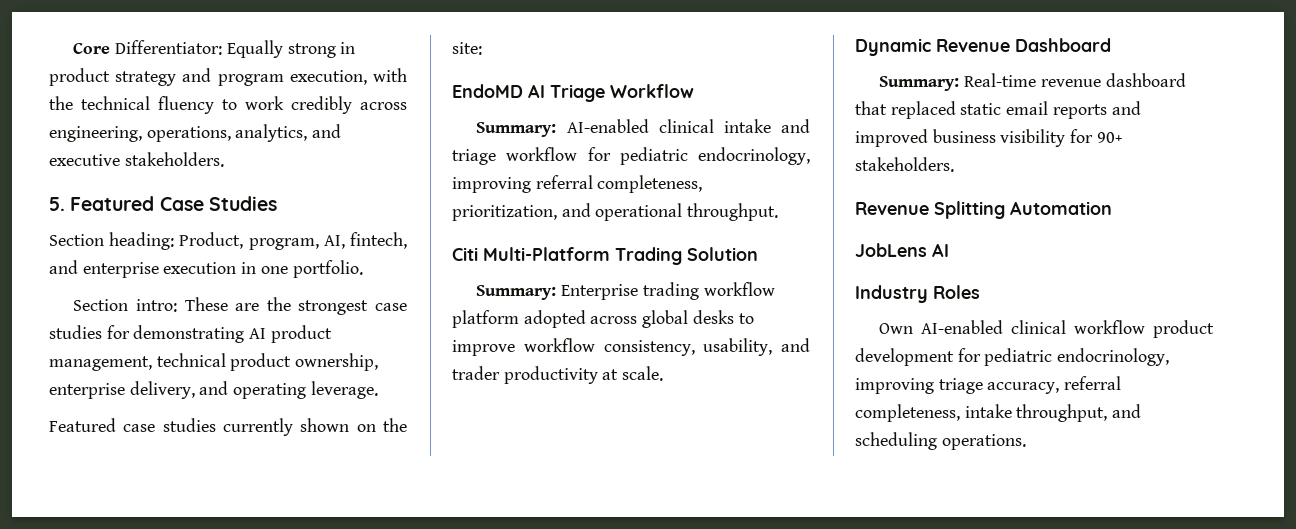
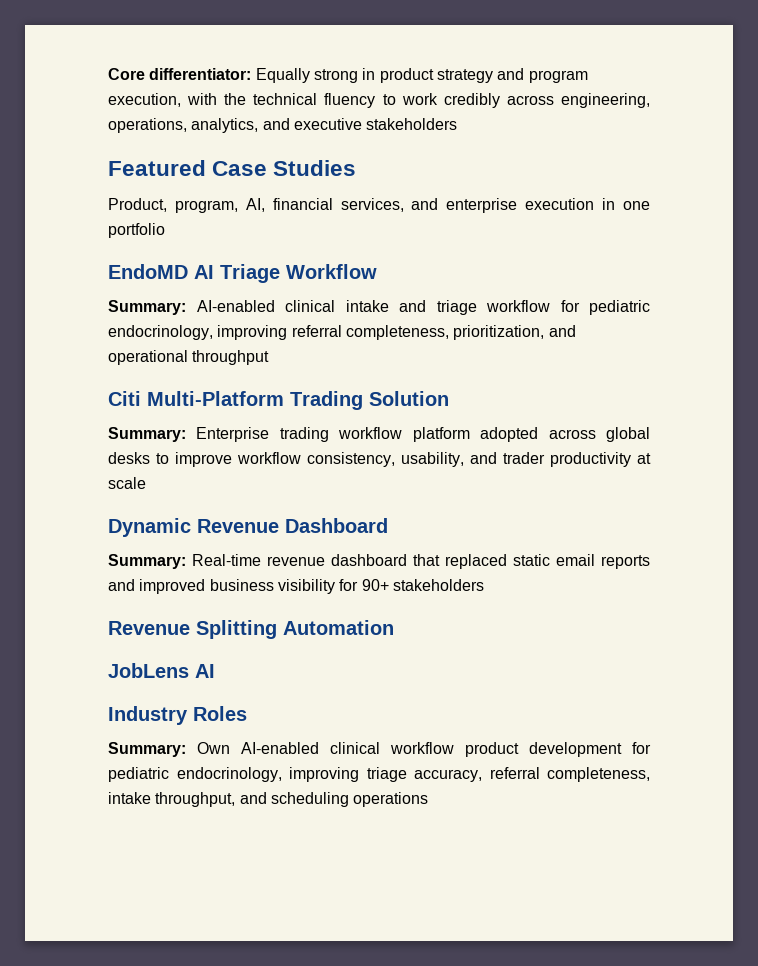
- Core Differentiator: Equally strong in product strategy and program execution, with the technical fluency to work credibly across engineering, operations, analytics, and executive stakeholders.
- 5. Featured Case Studies
+ Core differentiator: Equally strong in product strategy and program execution, with the technical fluency to work credibly across engineering, operations, analytics, and executive stakeholders
+ Featured Case Studies
- Section heading: Product, program, AI, fintech, and enterprise execution in one portfolio.
- Section intro: These are the strongest case studies for demonstrating AI product management, technical product ownership, enterprise delivery, and operating leverage.
- Featured case studies currently shown on the site:
+ Product, program, AI, financial services, and enterprise execution in one portfolio
- Summary: AI-enabled clinical intake and triage workflow for pediatric endocrinology, improving referral completeness, prioritization, and operational throughput.
+ Summary: AI-enabled clinical intake and triage workflow for pediatric endocrinology, improving referral completeness, prioritization, and operational throughput
- Summary: Enterprise trading workflow platform adopted across global desks to improve workflow consistency, usability, and trader productivity at scale.
+ Summary: Enterprise trading workflow platform adopted across global desks to improve workflow consistency, usability, and trader productivity at scale
- Summary: Real-time revenue dashboard that replaced static email reports and improved business visibility for 90+ stakeholders.
+ Summary: Real-time revenue dashboard that replaced static email reports and improved business visibility for 90+ stakeholders
- Own AI-enabled clinical workflow product development for pediatric endocrinology, improving triage accuracy, referral completeness, intake throughput, and scheduling operations.
+ Summary: Own AI-enabled clinical workflow product development for pediatric endocrinology, improving triage accuracy, referral completeness, intake throughput, and scheduling operations

